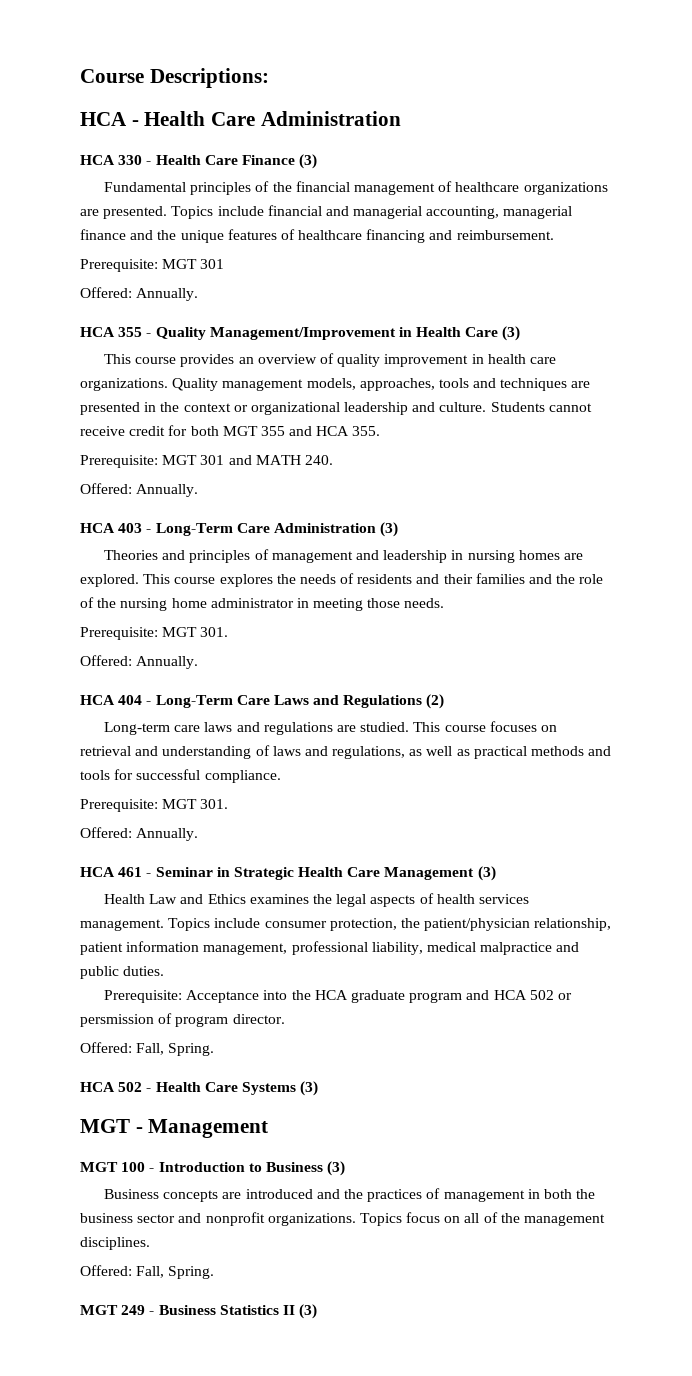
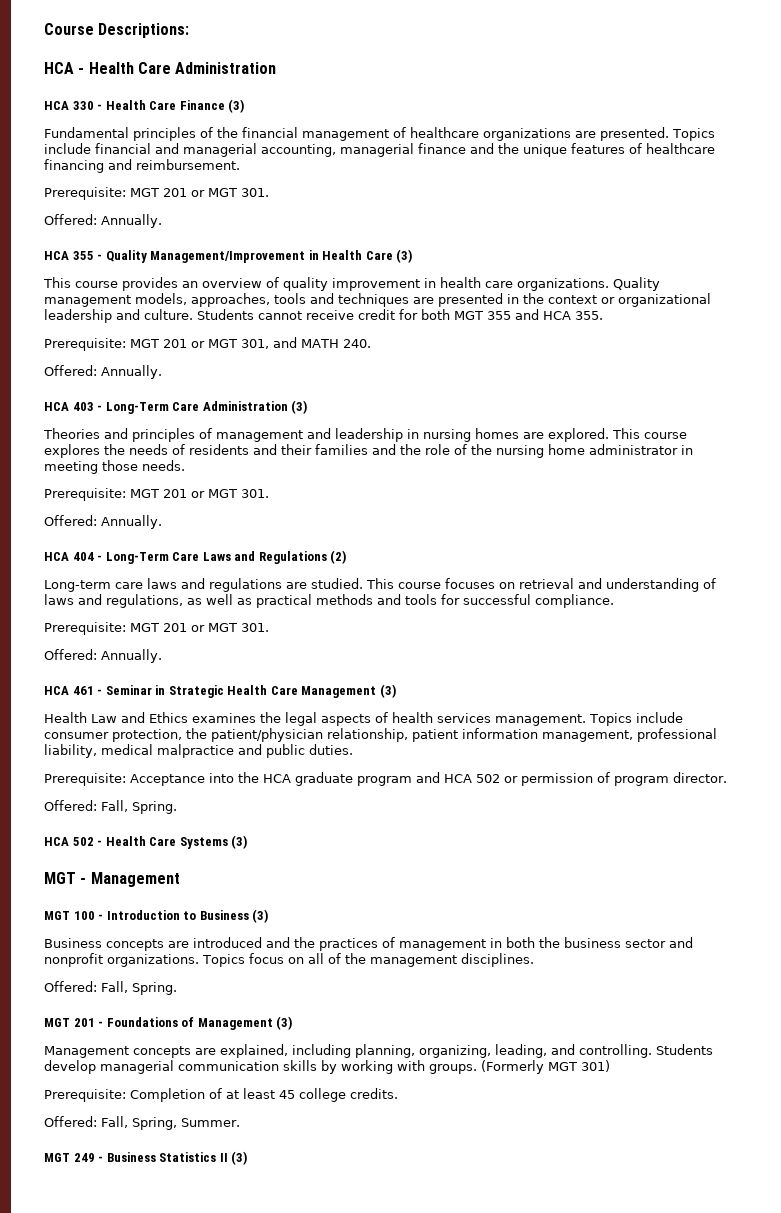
  Topics include financial and managerial accounting, managerial finance and the unique features of healthcare financing and reimbursement.
- Prerequisite: MGT 301
+ Prerequisite: MGT 201 or MGT 301.
- Prerequisite: MGT 301 and MATH 240.
+ Prerequisite: MGT 201 or MGT 301, and MATH 240.
  This course explores the needs of residents and their families and the role of the nursing home administrator in meeting those needs.
- Prerequisite: MGT 301.
+ Prerequisite: MGT 201 or MGT 301.
  This course focuses on retrieval and understanding of laws and regulations, as well as practical methods and tools for successful compliance.
- Prerequisite: MGT 301.
+ Prerequisite: MGT 201 or MGT 301.
- Prerequisite: Acceptance into the HCA graduate program and HCA 502 or persmission of program director.
+ Prerequisite: Acceptance into the HCA graduate program and HCA 502 or permission of program director.
+ MGT 201 - Foundations of Management (3)
+ Management concepts are explained, including planning, organizing, leading, and controlling. Students develop managerial communication skills by working with groups. (Formerly MGT 301)
+ Prerequisite: Completion of at least 45 college credits.
+ Offered: Fall, Spring, Summer.

